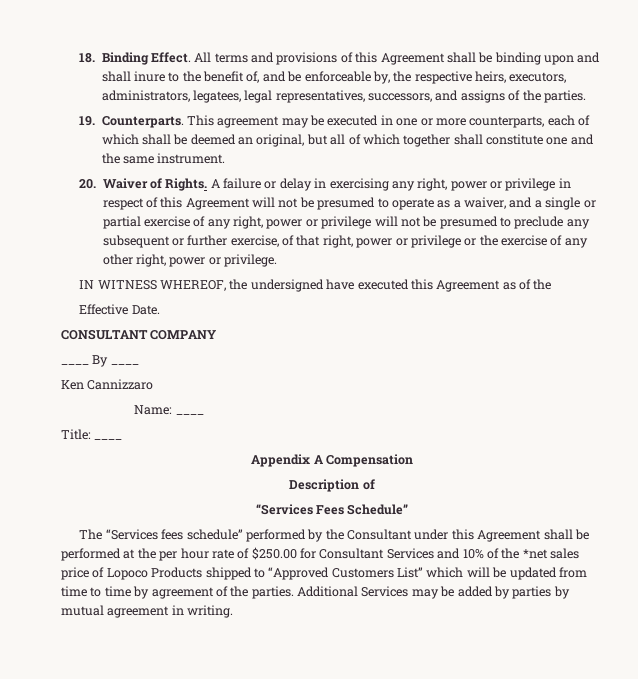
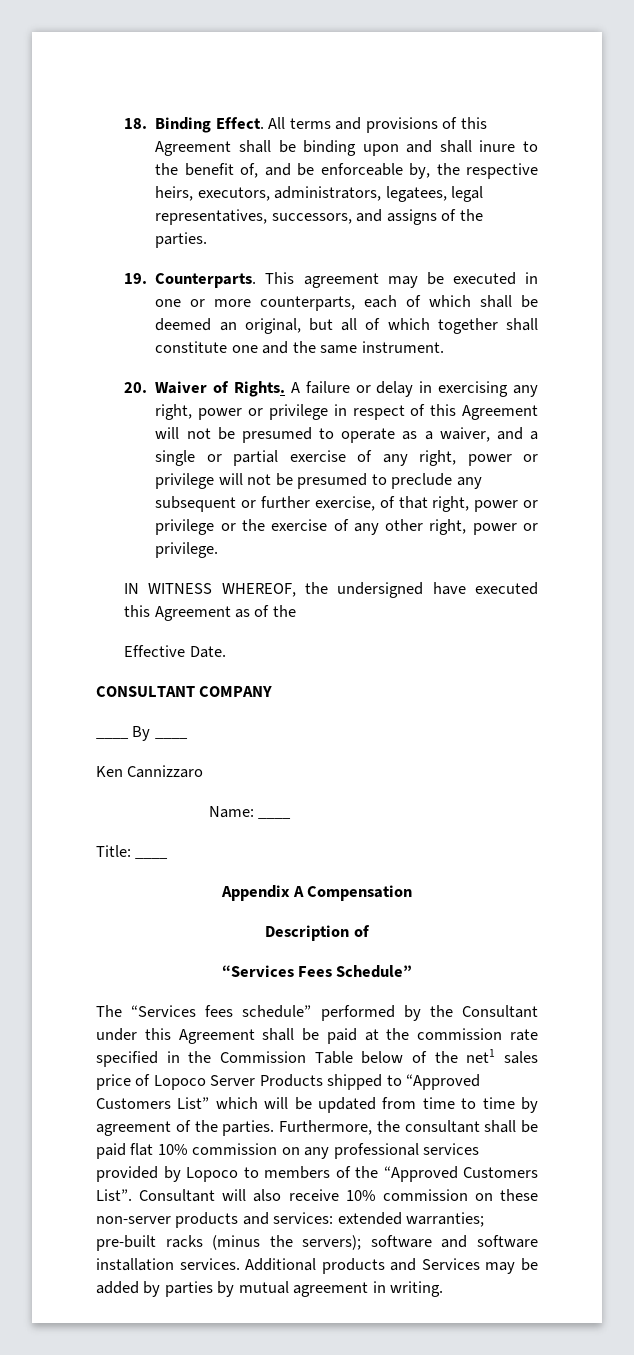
- The “Services fees schedule” performed by the Consultant under this Agreement shall be performed at the per hour rate of $250.00 for Consultant Services and 10% of the *net sales price of Lopoco Products shipped to “Approved Customers List” which will be updated from time to time by agreement of the parties.
+ The “Services fees schedule” performed by the Consultant under this Agreement shall be paid at the commission rate specified in the Commission Table below of the net1 sales price of Lopoco Server Products shipped to “Approved Customers List” which will be updated from time to time by agreement of the parties.
- Additional Services may be added by parties by mutual agreement in writing.
+ Furthermore, the consultant shall be paid flat 10% commission on any professional services provided by Lopoco to members of the “Approved Customers List”. Consultant will also receive 10% commission on these non-server products and services: extended warranties; pre-built racks (minus the servers); software and software installation services. Additional products and Services may be added by parties by mutual agreement in writing.

